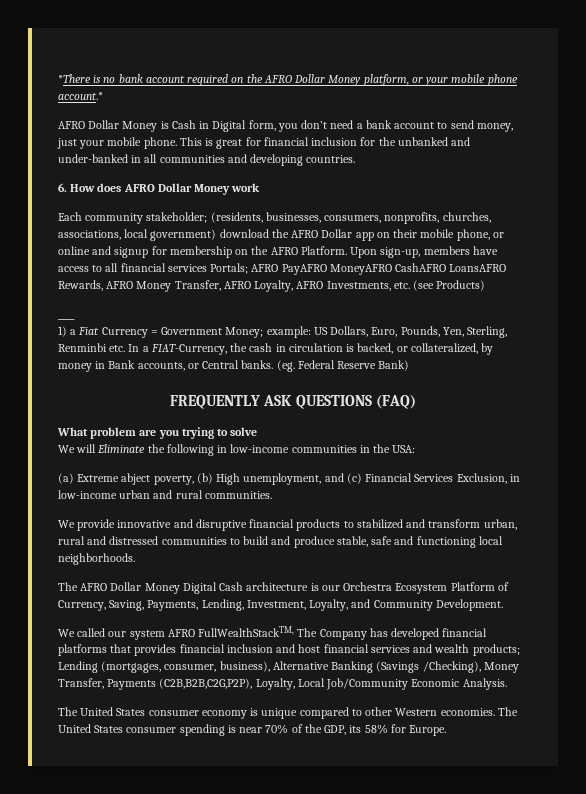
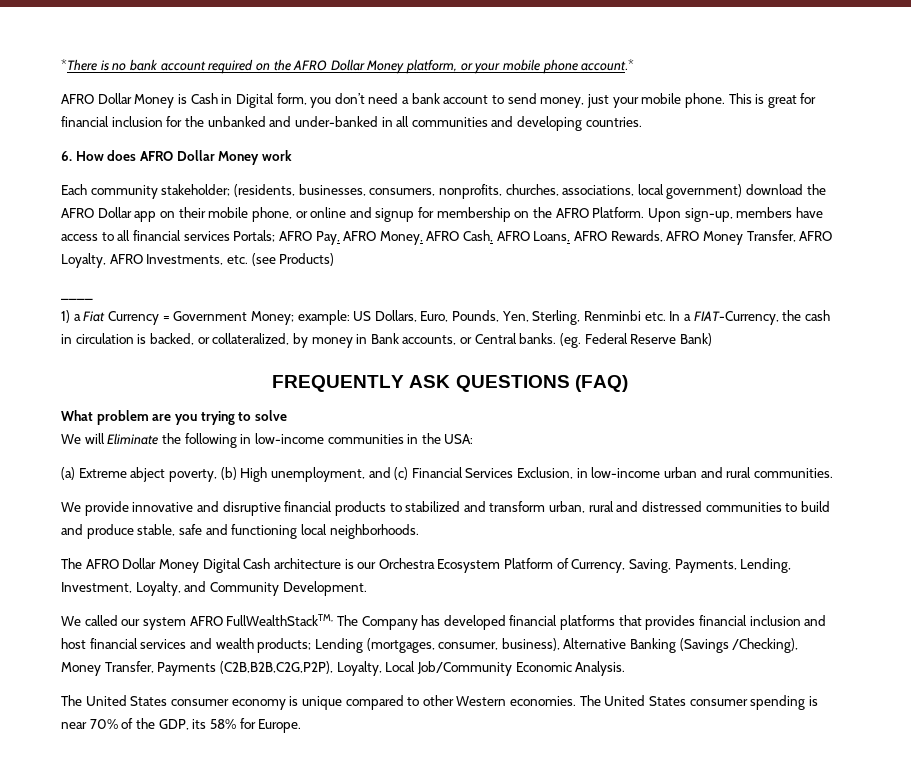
- Upon sign-up, members have access to all financial services Portals; AFRO PayAFRO MoneyAFRO CashAFRO LoansAFRO Rewards, AFRO Money Transfer, AFRO Loyalty, AFRO Investments, etc. (see Products)
+ Upon sign-up, members have access to all financial services Portals; AFRO Pay, AFRO Money, AFRO Cash, AFRO Loans, AFRO Rewards, AFRO Money Transfer, AFRO Loyalty, AFRO Investments, etc. (see Products)

